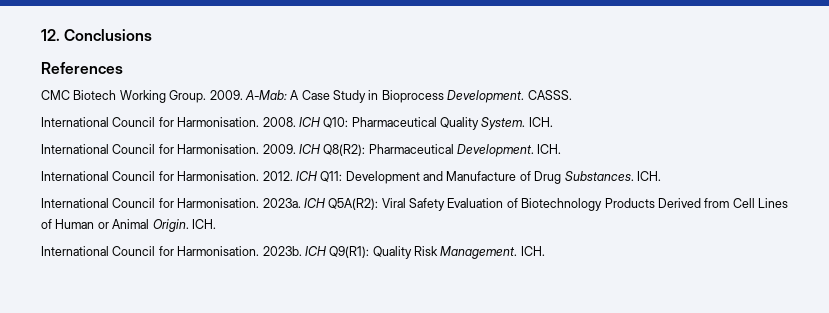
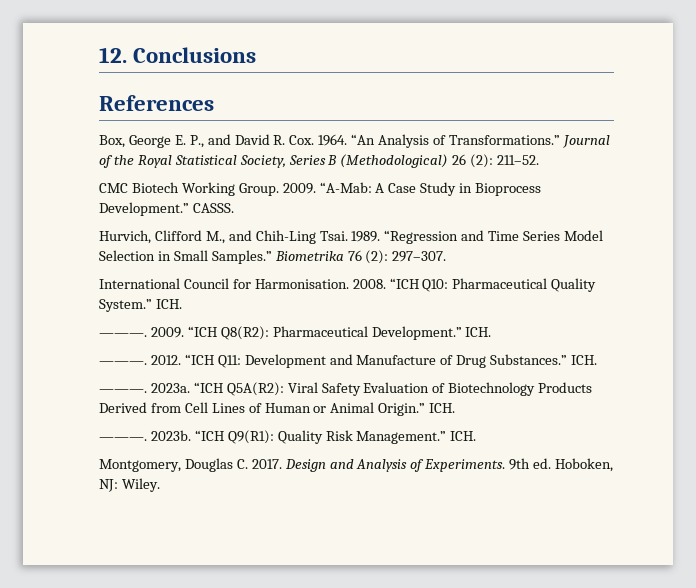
+ Box, George E. P., and David R. Cox. 1964. “An Analysis of Transformations.” Journal of the Royal Statistical Society, Series B (Methodological) 26 (2): 211–52.
- A-Mab: A Case Study in Bioprocess Development.
+ “A-Mab: A Case Study in Bioprocess Development.”
+ Hurvich, Clifford M., and Chih-Ling Tsai. 1989. “Regression and Time Series Model Selection in Small Samples.” Biometrika 76 (2): 297–307.
- ICH Q10: Pharmaceutical Quality System. ICH.
- International Council for Harmonisation. 2009. ICH Q8(R2): Pharmaceutical Development. ICH.
- International Council for Harmonisation. 2012. ICH Q11: Development and Manufacture of Drug Substances. ICH.
- International Council for Harmonisation. 2023a. ICH Q5A(R2): Viral Safety Evaluation of Biotechnology Products Derived from Cell Lines of Human or Animal Origin. ICH.
- International Council for Harmonisation. 2023b. ICH Q9(R1): Quality Risk Management. ICH.
+ “ICH Q10: Pharmaceutical Quality System.” ICH.
+ ———. 2009. “ICH Q8(R2): Pharmaceutical Development.” ICH.
+ ———. 2012. “ICH Q11: Development and Manufacture of Drug Substances.” ICH.
+ ———. 2023a. “ICH Q5A(R2): Viral Safety Evaluation of Biotechnology Products Derived from Cell Lines of Human or Animal Origin.” ICH.
+ ———. 2023b. “ICH Q9(R1): Quality Risk Management.” ICH.
+ Montgomery, Douglas C. 2017. Design and Analysis of Experiments. 9th ed. Hoboken, NJ: Wiley.

